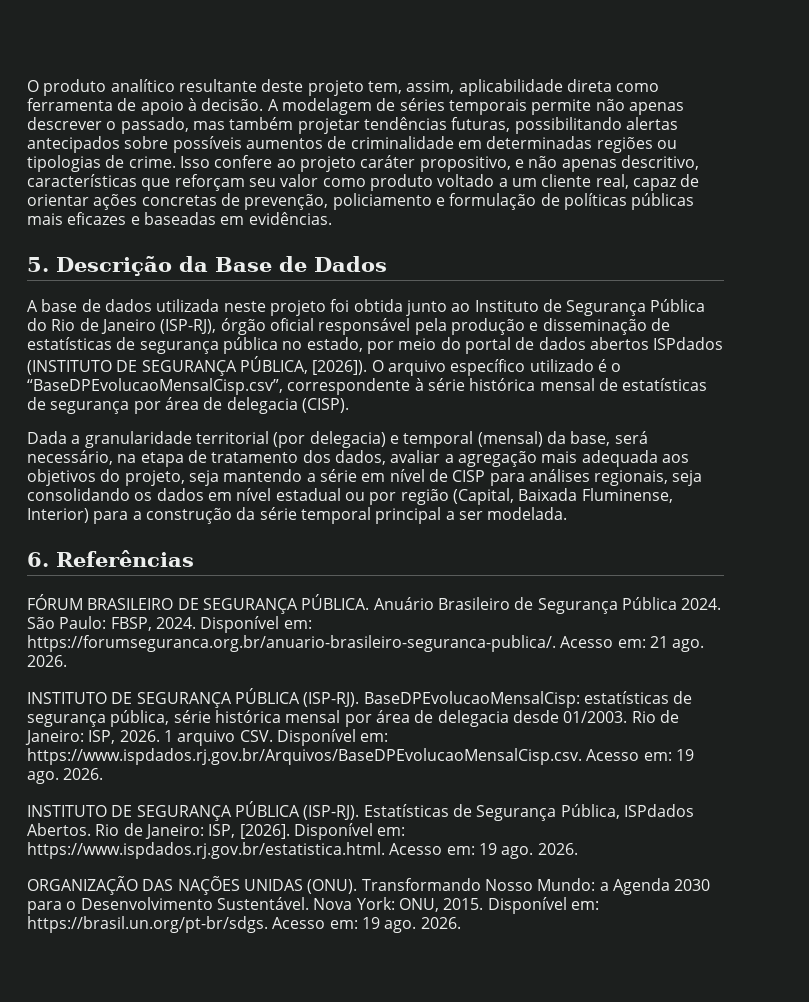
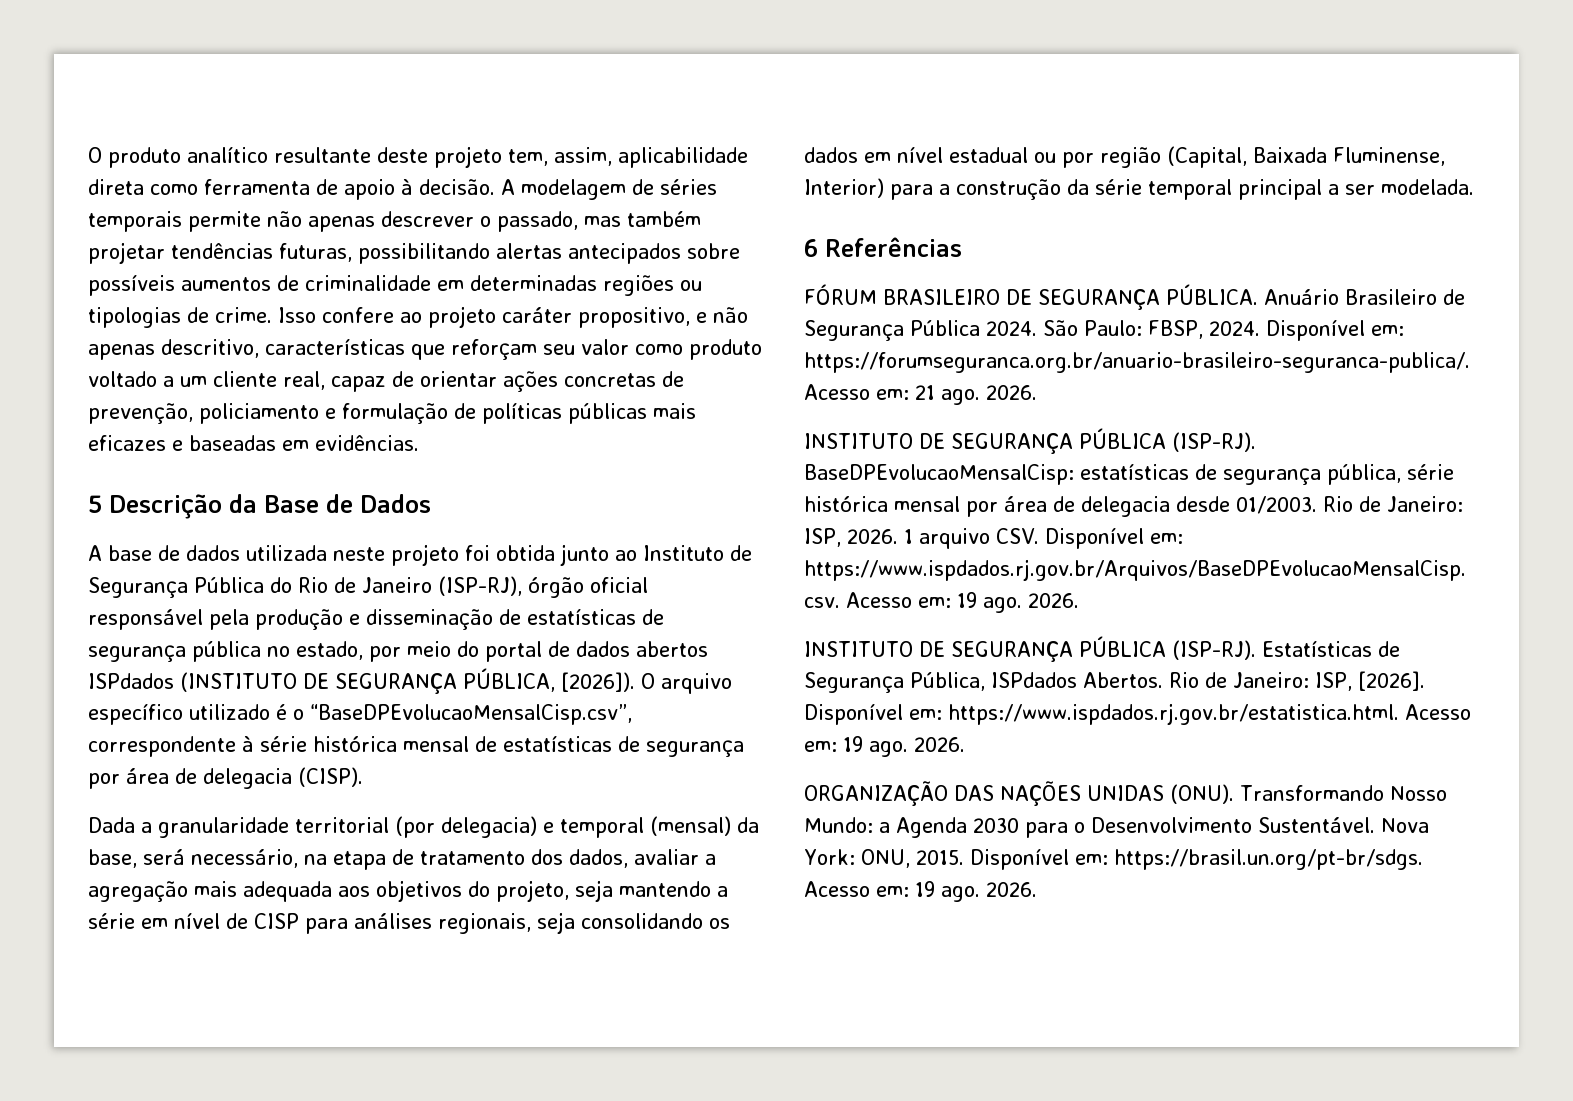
- 5. Descrição da Base de Dados
+ 5 Descrição da Base de Dados
- 6. Referências
+ 6 Referências

